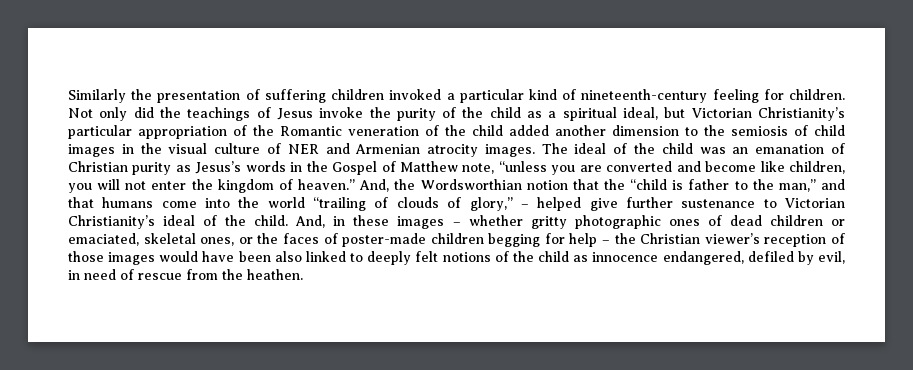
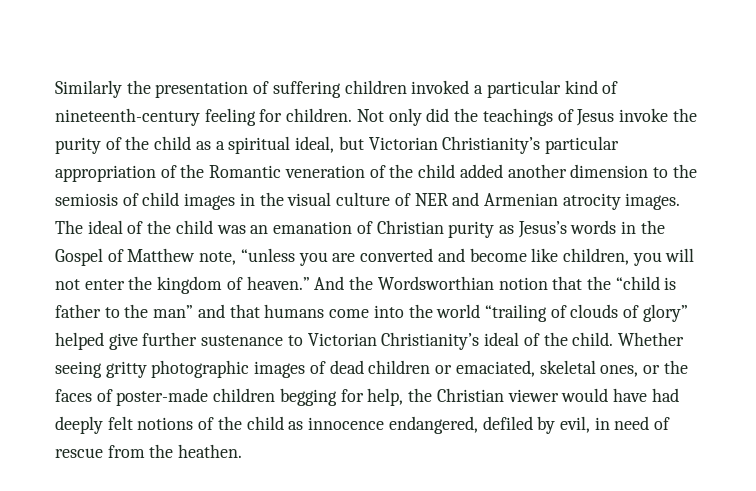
- And, the Wordsworthian notion that the “child is father to the man,” and that humans come into the world “trailing of clouds of glory,” – helped give further sustenance to Victorian Christianity’s ideal of the child.
+ And the Wordsworthian notion that the “child is father to the man” and that humans come into the world “trailing of clouds of glory” helped give further sustenance to Victorian Christianity’s ideal of the child.
- And, in these images – whether gritty photographic ones of dead children or emaciated, skeletal ones, or the faces of poster-made children begging for help – the Christian viewer’s reception of those images would have been also linked to deeply felt notions of the child as innocence endangered, defiled by evil, in need of rescue from the heathen.
+ Whether seeing gritty photographic images of dead children or emaciated, skeletal ones, or the faces of poster-made children begging for help, the Christian viewer would have had deeply felt notions of the child as innocence endangered, defiled by evil, in need of rescue from the heathen.

